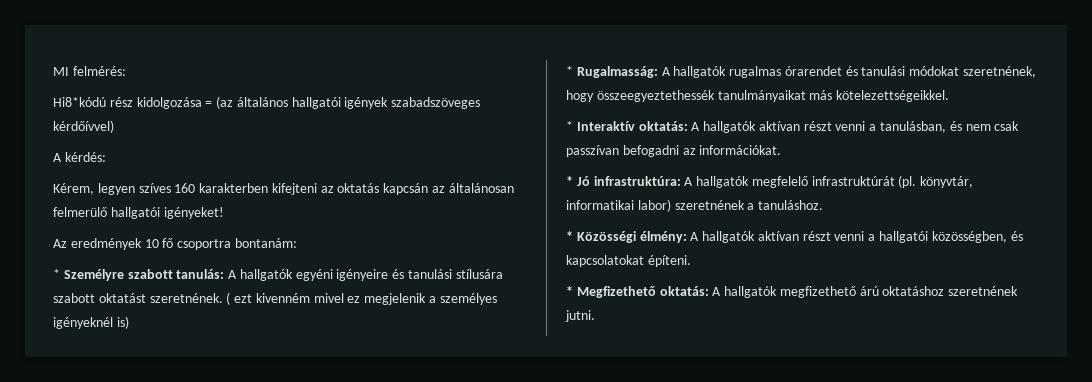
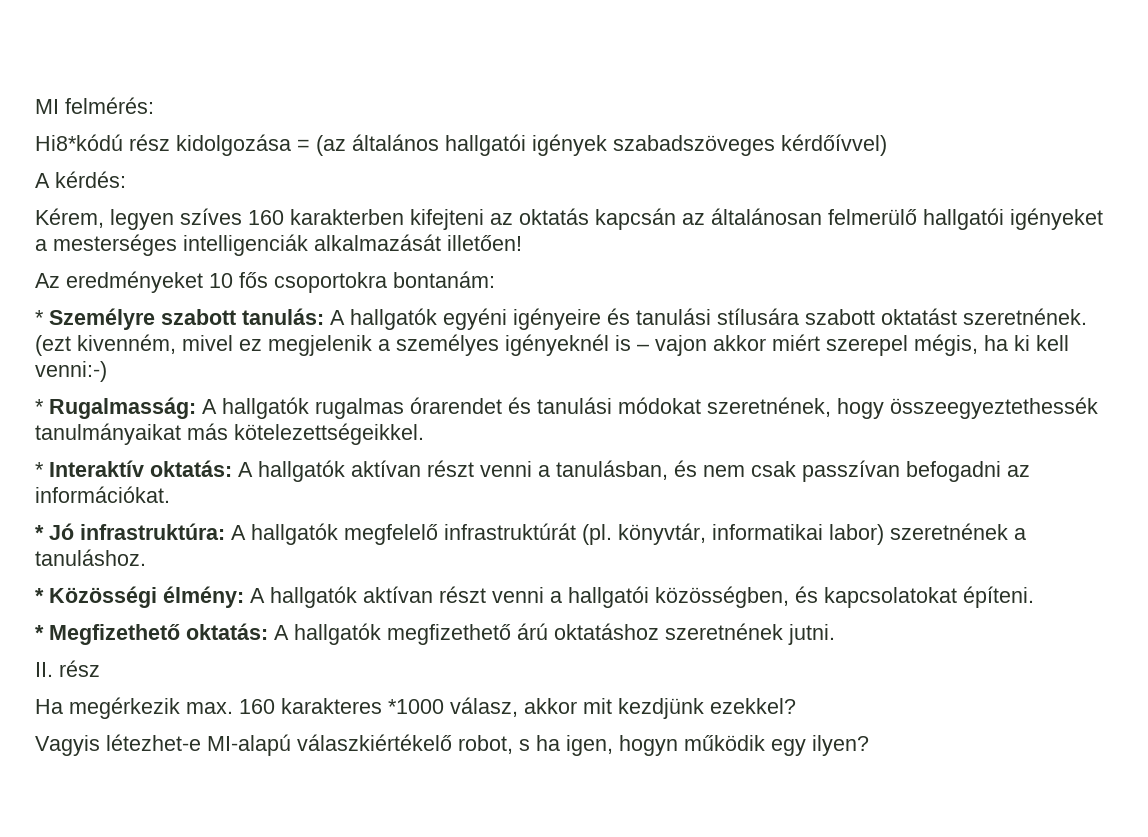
- Kérem, legyen szíves 160 karakterben kifejteni az oktatás kapcsán az általánosan felmerülő hallgatói igényeket!
- Az eredmények 10 fő csoportra bontanám:
+ Kérem, legyen szíves 160 karakterben kifejteni az oktatás kapcsán az általánosan felmerülő hallgatói igényeket a mesterséges intelligenciák alkalmazását illetően!
+ Az eredményeket 10 fős csoportokra bontanám:
- ( ezt kivenném mivel ez megjelenik a személyes igényeknél is)
+ (ezt kivenném, mivel ez megjelenik a személyes igényeknél is – vajon akkor miért szerepel mégis, ha ki kell venni:-)
+ II. rész
+ Ha megérkezik max. 160 karakteres *1000 válasz, akkor mit kezdjünk ezekkel?
+ Vagyis létezhet-e MI-alapú válaszkiértékelő robot, s ha igen, hogyn működik egy ilyen?

